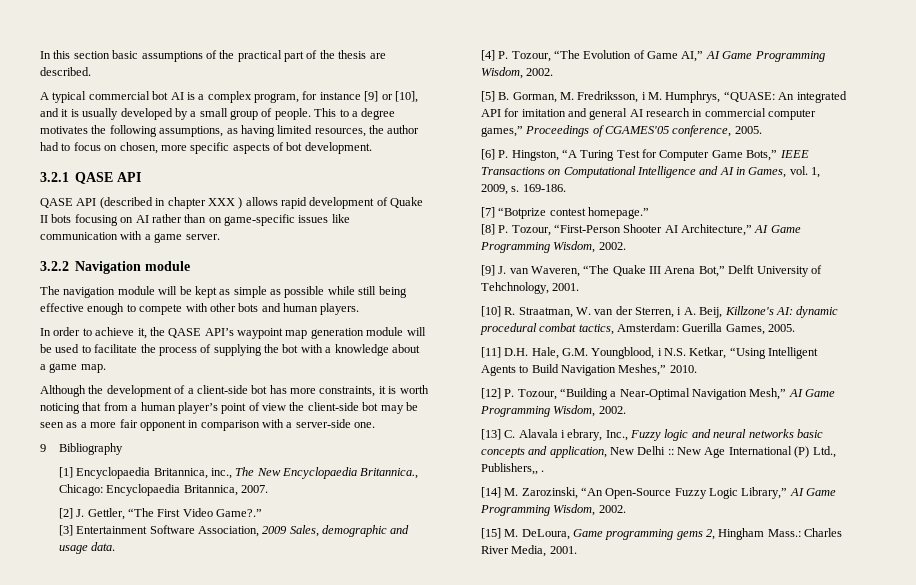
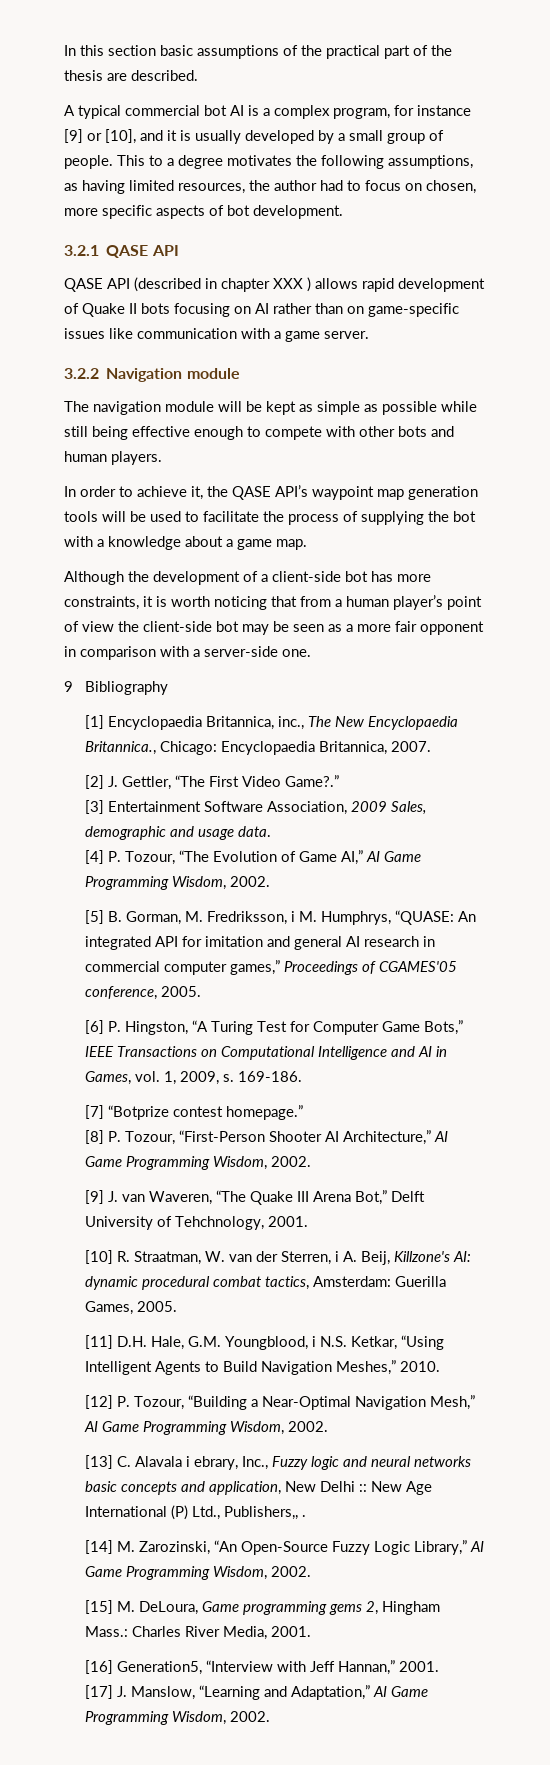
- In order to achieve it, the QASE API’s waypoint map generation module will be used to facilitate the process of supplying the bot with a knowledge about a game map.
+ In order to achieve it, the QASE API’s waypoint map generation tools will be used to facilitate the process of supplying the bot with a knowledge about a game map.
+ [16] Generation5, “Interview with Jeff Hannan,” 2001.
+ [17] J. Manslow, “Learning and Adaptation,” AI Game Programming Wisdom, 2002.

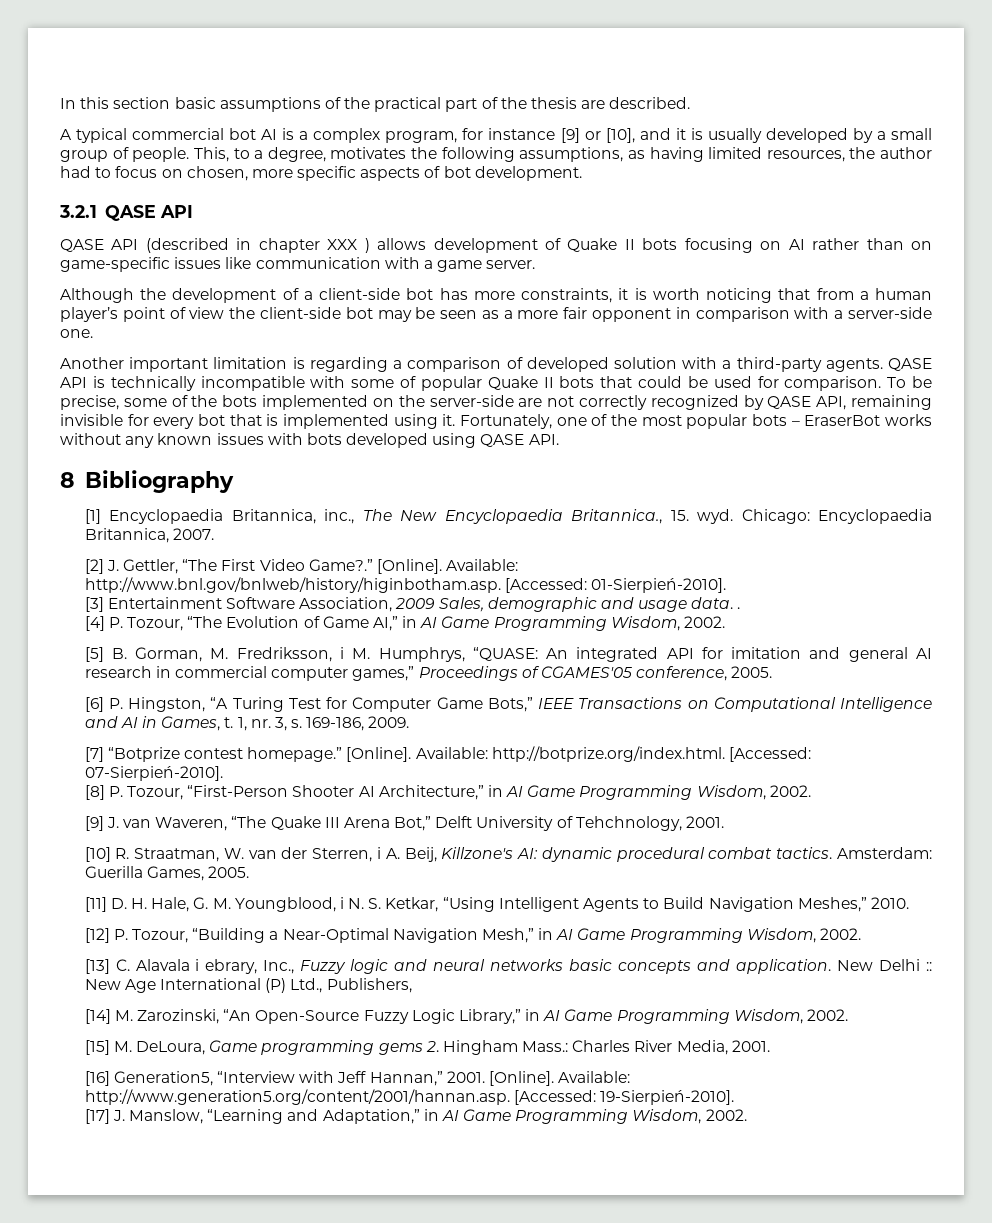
- This to a degree motivates the following assumptions, as having limited resources, the author had to focus on chosen, more specific aspects of bot development.
+ This, to a degree, motivates the following assumptions, as having limited resources, the author had to focus on chosen, more specific aspects of bot development.
- QASE API (described in chapter XXX ) allows rapid development of Quake II bots focusing on AI rather than on game-specific issues like communication with a game server.
+ QASE API (described in chapter XXX ) allows development of Quake II bots focusing on AI rather than on game-specific issues like communication with a game server.
- 3.2.2 Navigation module
- The navigation module will be kept as simple as possible while still being effective enough to compete with other bots and human players.
- In order to achieve it, the QASE API’s waypoint map generation tools will be used to facilitate the process of supplying the bot with a knowledge about a game map.
- 9 Bibliography
+ Another important limitation is regarding a comparison of developed solution with a third-party agents. QASE API is technically incompatible with some of popular Quake II bots that could be used for comparison. To be precise, some of the bots implemented on the server-side are not correctly recognized by QASE API, remaining invisible for every bot that is implemented using it. Fortunately, one of the most popular bots – EraserBot works without any known issues with bots developed using QASE API.
+ 8 Bibliography
- [1] Encyclopaedia Britannica, inc., The New Encyclopaedia Britannica., Chicago: Encyclopaedia Britannica, 2007.
+ [1] Encyclopaedia Britannica, inc., The New Encyclopaedia Britannica., 15. wyd. Chicago: Encyclopaedia Britannica, 2007.
+ [Online]. Available: http://www.bnl.gov/bnlweb/history/higinbotham.asp. [Accessed: 01-Sierpień-2010].
- [3] Entertainment Software Association, 2009 Sales, demographic and usage data.
+ [3] Entertainment Software Association, 2009 Sales, demographic and usage data. .
- [4] P. Tozour, “The Evolution of Game AI,” AI Game Programming Wisdom, 2002.
+ [4] P. Tozour, “The Evolution of Game AI,” in AI Game Programming Wisdom, 2002.
- [6] P. Hingston, “A Turing Test for Computer Game Bots,” IEEE Transactions on Computational Intelligence and AI in Games, vol. 1, 2009, s. 169-186.
+ [6] P. Hingston, “A Turing Test for Computer Game Bots,” IEEE Transactions on Computational Intelligence and AI in Games, t. 1, nr. 3, s. 169-186, 2009.
+ [Online]. Available: http://botprize.org/index.html. [Accessed: 07-Sierpień-2010].
- [8] P. Tozour, “First-Person Shooter AI Architecture,” AI Game Programming Wisdom, 2002.
+ [8] P. Tozour, “First-Person Shooter AI Architecture,” in AI Game Programming Wisdom, 2002.
- [10] R. Straatman, W. van der Sterren, i A. Beij, Killzone's AI: dynamic procedural combat tactics, Amsterdam: Guerilla Games, 2005.
+ [10] R. Straatman, W. van der Sterren, i A. Beij, Killzone's AI: dynamic procedural combat tactics. Amsterdam: Guerilla Games, 2005.
- [11] D.H. Hale, G.M. Youngblood, i N.S. Ketkar, “Using Intelligent Agents to Build Navigation Meshes,” 2010.
+ [11] D. H. Hale, G. M. Youngblood, i N. S. Ketkar, “Using Intelligent Agents to Build Navigation Meshes,” 2010.
- [12] P. Tozour, “Building a Near-Optimal Navigation Mesh,” AI Game Programming Wisdom, 2002.
+ [12] P. Tozour, “Building a Near-Optimal Navigation Mesh,” in AI Game Programming Wisdom, 2002.
- [13] C. Alavala i ebrary, Inc., Fuzzy logic and neural networks basic concepts and application, New Delhi :: New Age International (P) Ltd., Publishers,, .
+ [13] C. Alavala i ebrary, Inc., Fuzzy logic and neural networks basic concepts and application. New Delhi :: New Age International (P) Ltd., Publishers,
- [14] M. Zarozinski, “An Open-Source Fuzzy Logic Library,” AI Game Programming Wisdom, 2002.
+ [14] M. Zarozinski, “An Open-Source Fuzzy Logic Library,” in AI Game Programming Wisdom, 2002.
- [15] M. DeLoura, Game programming gems 2, Hingham Mass.: Charles River Media, 2001.
+ [15] M. DeLoura, Game programming gems 2. Hingham Mass.: Charles River Media, 2001.
+ [Online]. Available: http://www.generation5.org/content/2001/hannan.asp. [Accessed: 19-Sierpień-2010].
- [17] J. Manslow, “Learning and Adaptation,” AI Game Programming Wisdom, 2002.
+ [17] J. Manslow, “Learning and Adaptation,” in AI Game Programming Wisdom, 2002.

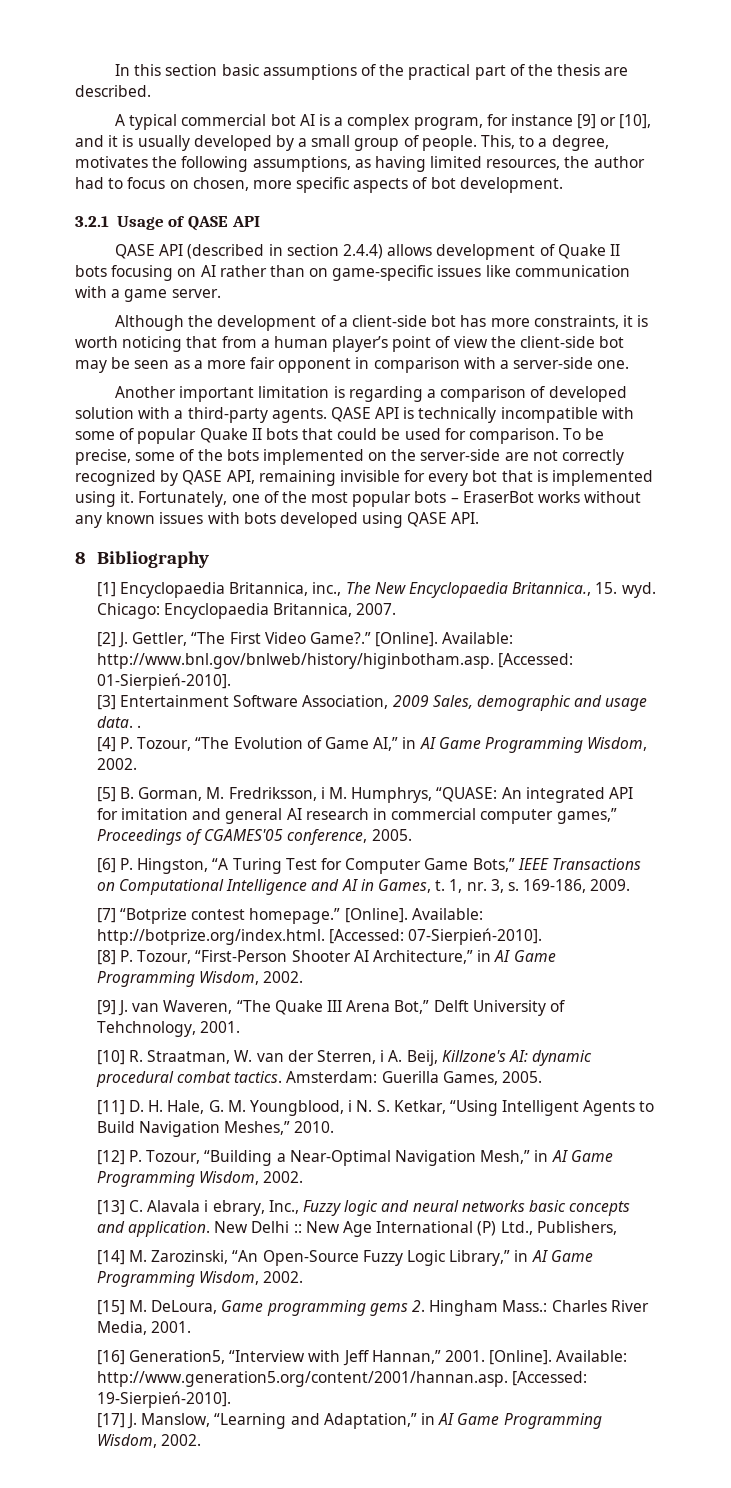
- 3.2.1 QASE API
+ 3.2.1 Usage of QASE API
- QASE API (described in chapter XXX ) allows development of Quake II bots focusing on AI rather than on game-specific issues like communication with a game server.
+ QASE API (described in section 2.4.4) allows development of Quake II bots focusing on AI rather than on game-specific issues like communication with a game server.

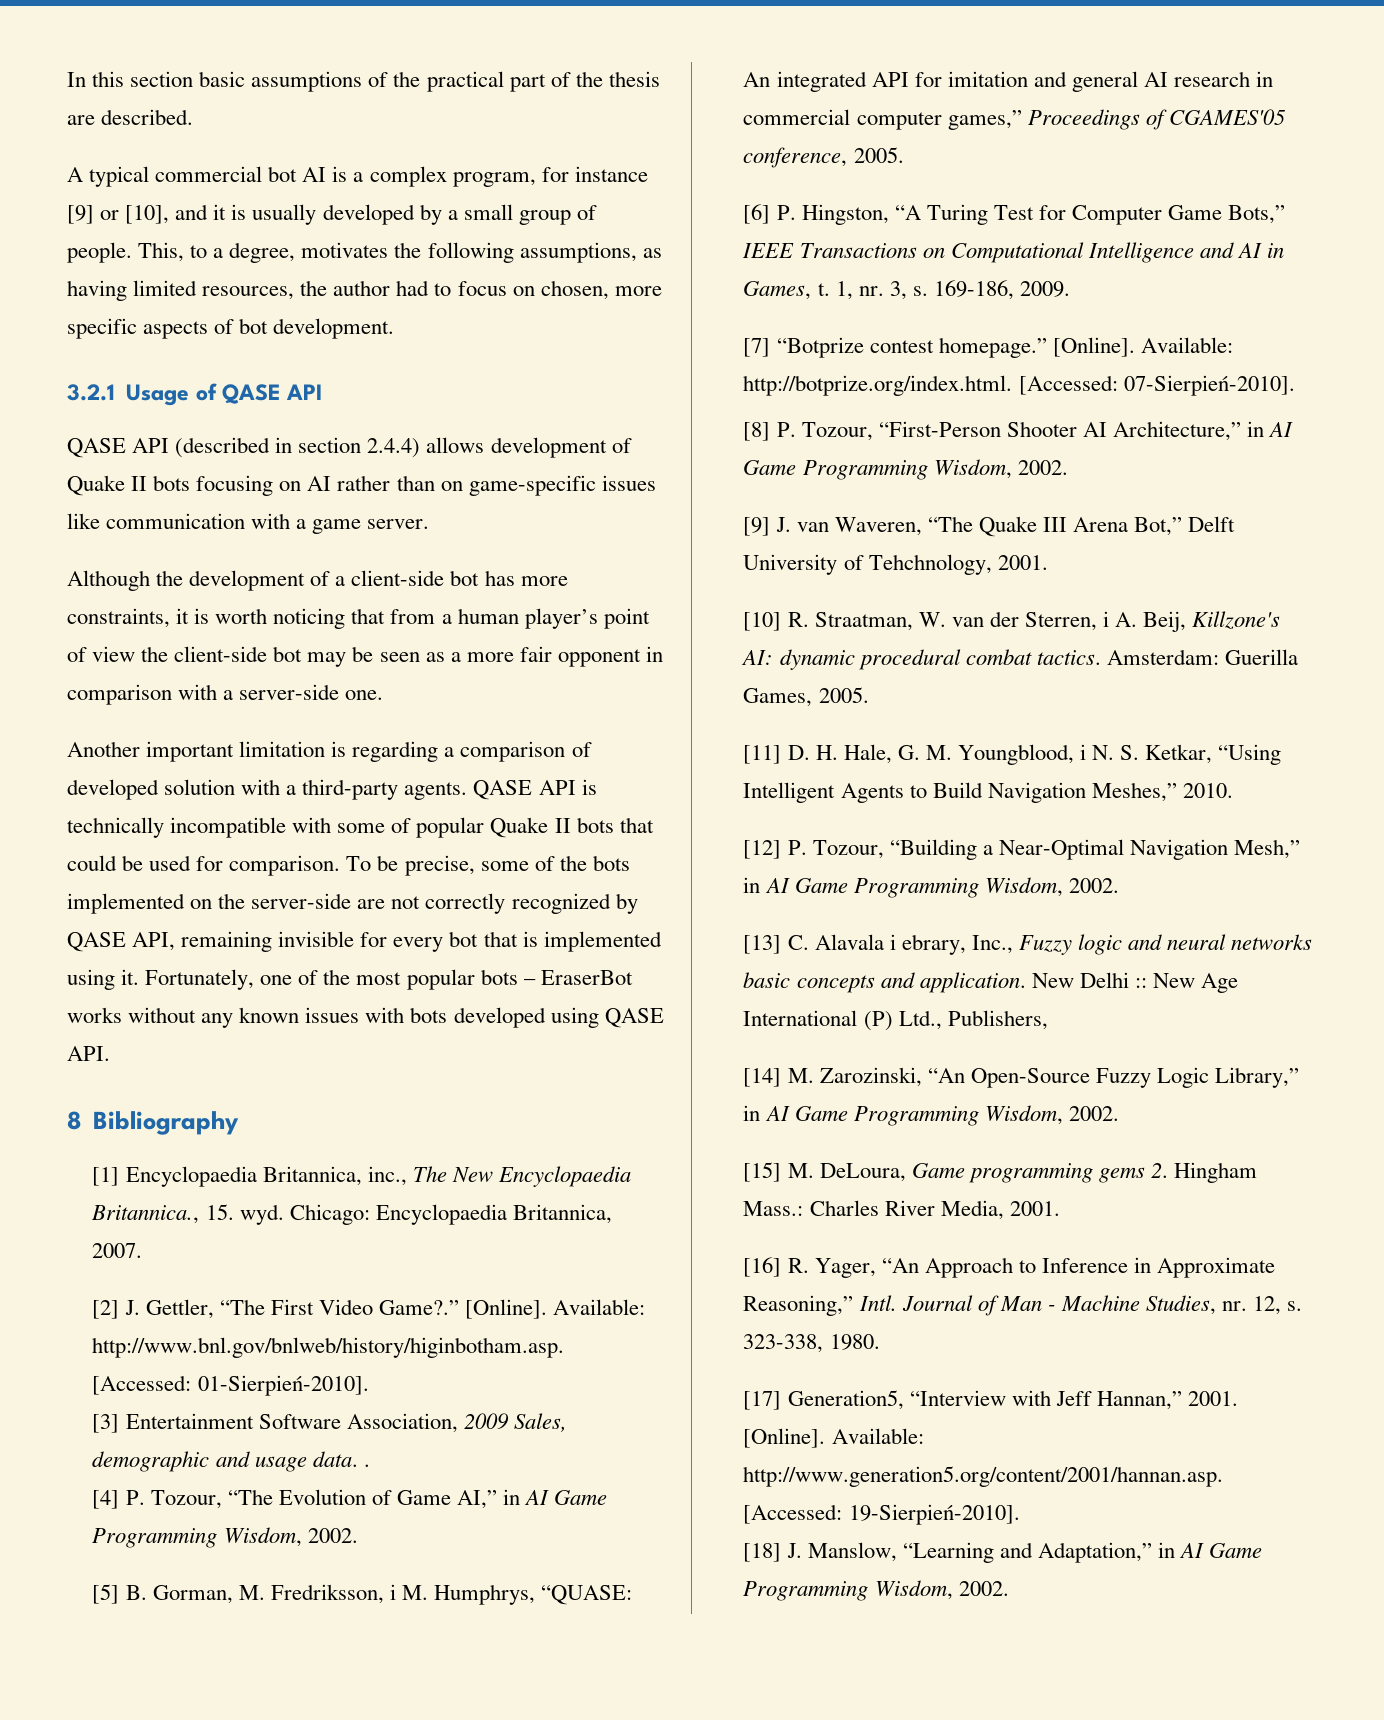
- [16] Generation5, “Interview with Jeff Hannan,” 2001.
+ [16] R. Yager, “An Approach to Inference in Approximate Reasoning,” Intl. Journal of Man - Machine Studies, nr. 12, s. 323-338, 1980.
+ [17] Generation5, “Interview with Jeff Hannan,” 2001.
- [17] J. Manslow, “Learning and Adaptation,” in AI Game Programming Wisdom, 2002.
+ [18] J. Manslow, “Learning and Adaptation,” in AI Game Programming Wisdom, 2002.

